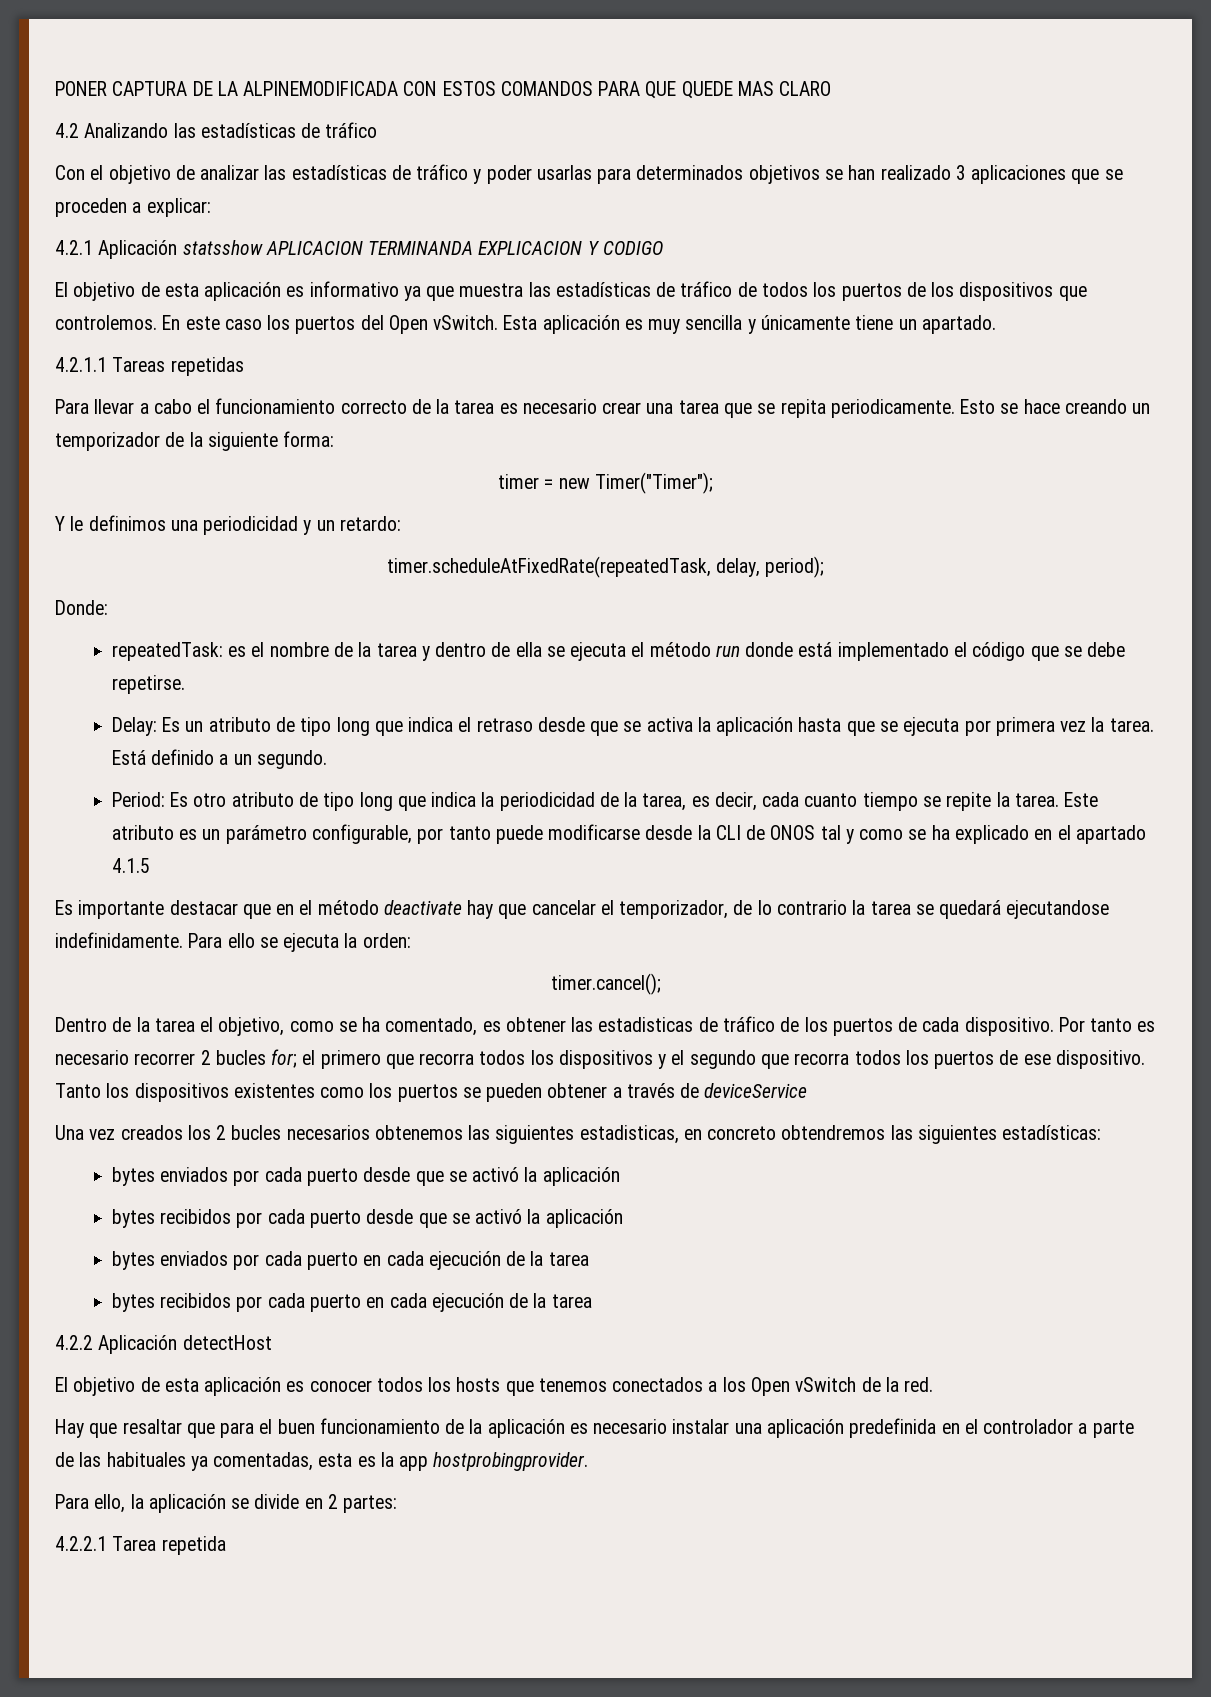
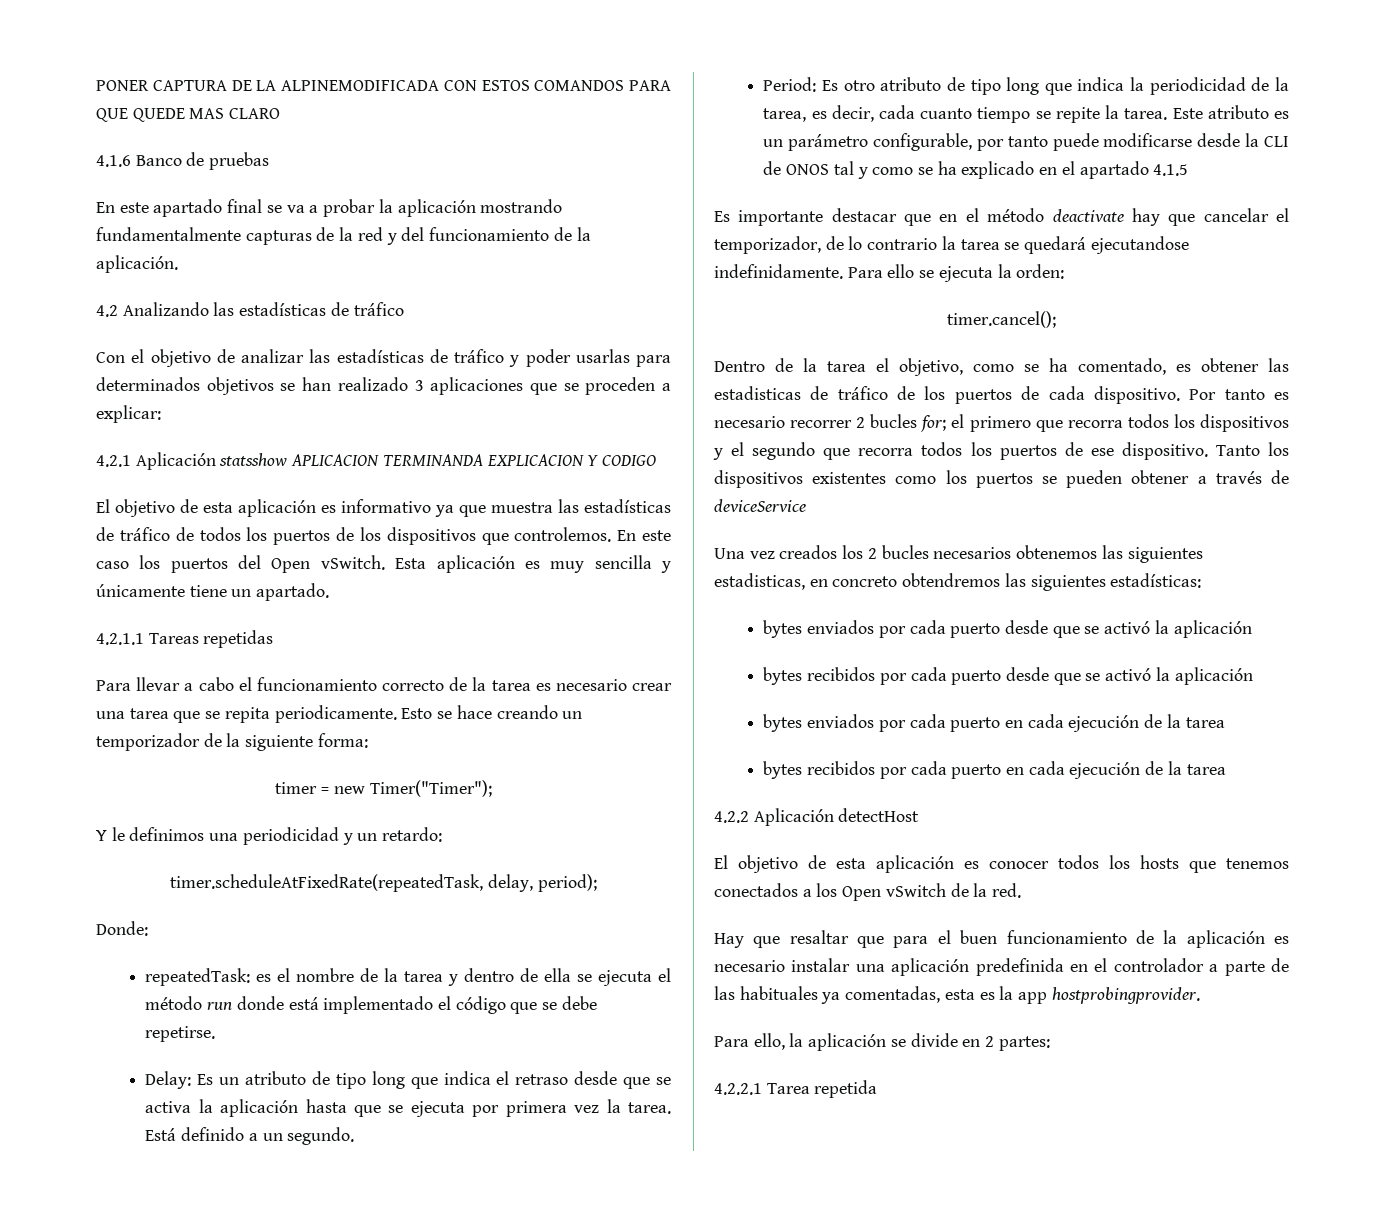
+ 4.1.6 Banco de pruebas
+ En este apartado final se va a probar la aplicación mostrando fundamentalmente capturas de la red y del funcionamiento de la aplicación.

